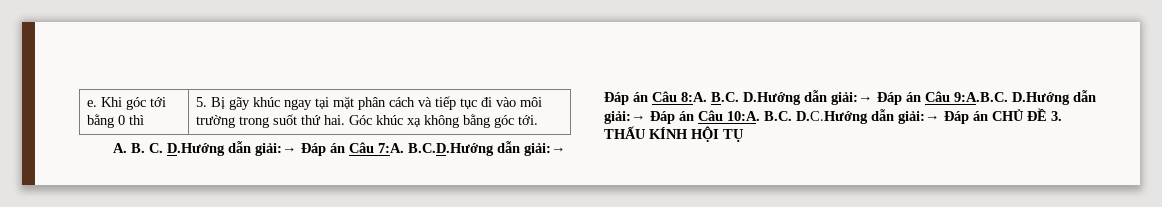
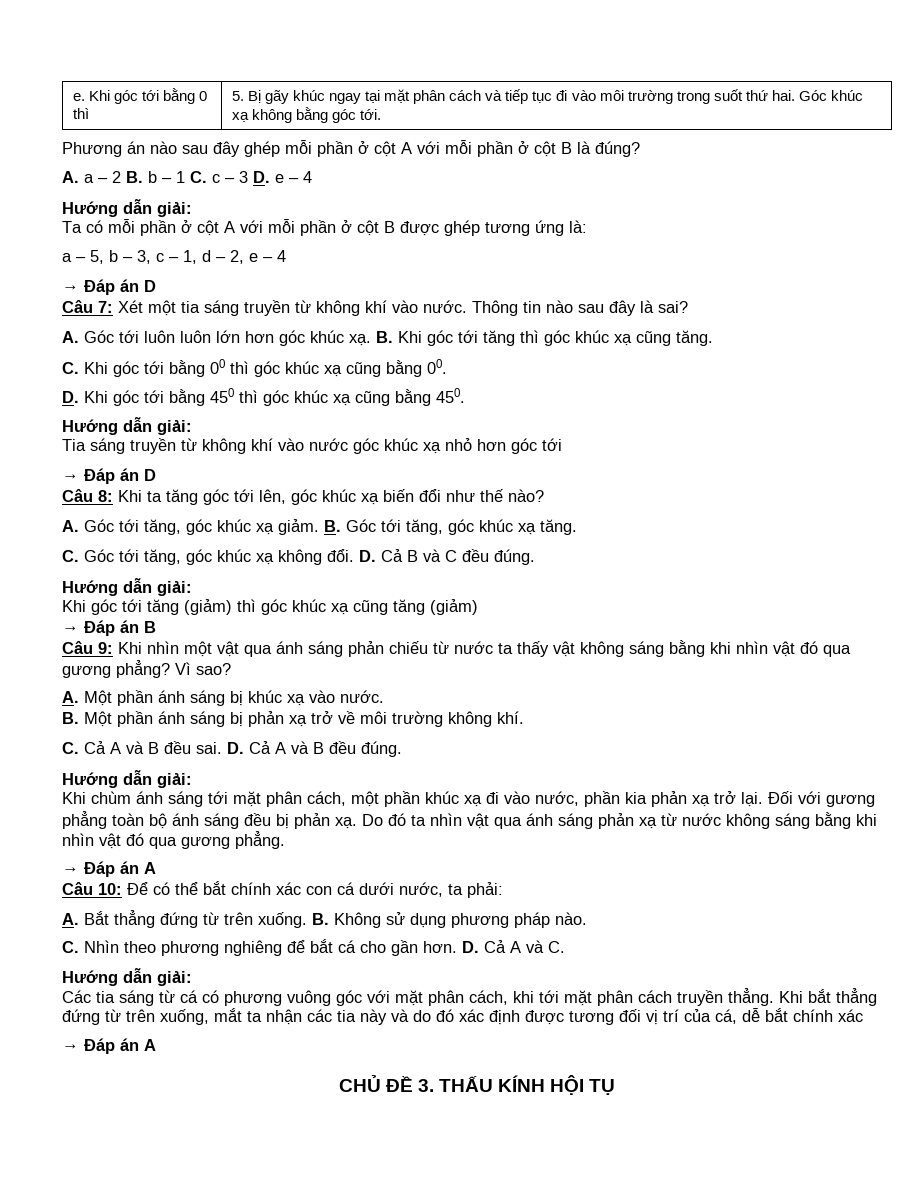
- A. B. C. D.Hướng dẫn giải:→ Đáp án Câu 7:A. B.C.D.Hướng dẫn giải:→ Đáp án Câu 8:A. B.C. D.Hướng dẫn giải:→ Đáp án Câu 9:A.B.C. D.Hướng dẫn giải:→ Đáp án Câu 10:A. B.C. D.C.Hướng dẫn giải:→ Đáp án CHỦ ĐỀ 3. THẤU KÍNH HỘI TỤ
+ Phương án nào sau đây ghép mỗi phần ở cột A với mỗi phần ở cột B là đúng?
+ A. a – 2 B. b – 1 C. c – 3 D. e – 4
+ Hướng dẫn giải:
+ Ta có mỗi phần ở cột A với mỗi phần ở cột B được ghép tương ứng là:
+ a – 5, b – 3, c – 1, d – 2, e – 4
+ → Đáp án D
+ Câu 7: Xét một tia sáng truyền từ không khí vào nước. Thông tin nào sau đây là sai?
+ A. Góc tới luôn luôn lớn hơn góc khúc xạ. B. Khi góc tới tăng thì góc khúc xạ cũng tăng.
+ C. Khi góc tới bằng 00 thì góc khúc xạ cũng bằng 00.
+ D. Khi góc tới bằng 450 thì góc khúc xạ cũng bằng 450.
+ Hướng dẫn giải:
+ Tia sáng truyền từ không khí vào nước góc khúc xạ nhỏ hơn góc tới
+ → Đáp án D
+ Câu 8: Khi ta tăng góc tới lên, góc khúc xạ biến đổi như thế nào?
+ A. Góc tới tăng, góc khúc xạ giảm. B. Góc tới tăng, góc khúc xạ tăng.
+ C. Góc tới tăng, góc khúc xạ không đổi. D. Cả B và C đều đúng.
+ Hướng dẫn giải:
+ Khi góc tới tăng (giảm) thì góc khúc xạ cũng tăng (giảm)
+ → Đáp án B
+ Câu 9: Khi nhìn một vật qua ánh sáng phản chiếu từ nước ta thấy vật không sáng bằng khi nhìn vật đó qua gương phẳng? Vì sao?
+ A. Một phần ánh sáng bị khúc xạ vào nước.
+ B. Một phần ánh sáng bị phản xạ trở về môi trường không khí.
+ C. Cả A và B đều sai. D. Cả A và B đều đúng.
+ Hướng dẫn giải:
+ Khi chùm ánh sáng tới mặt phân cách, một phần khúc xạ đi vào nước, phần kia phản xạ trở lại. Đối với gương phẳng toàn bộ ánh sáng đều bị phản xạ. Do đó ta nhìn vật qua ánh sáng phản xạ từ nước không sáng bằng khi nhìn vật đó qua gương phẳng.
+ → Đáp án A
+ Câu 10: Để có thể bắt chính xác con cá dưới nước, ta phải:
+ A. Bắt thẳng đứng từ trên xuống. B. Không sử dụng phương pháp nào.
+ C. Nhìn theo phương nghiêng để bắt cá cho gần hơn. D. Cả A và C.
+ Hướng dẫn giải:
+ Các tia sáng từ cá có phương vuông góc với mặt phân cách, khi tới mặt phân cách truyền thẳng. Khi bắt thẳng đứng từ trên xuống, mắt ta nhận các tia này và do đó xác định được tương đối vị trí của cá, dễ bắt chính xác
+ → Đáp án A
+ CHỦ ĐỀ 3. THẤU KÍNH HỘI TỤ

